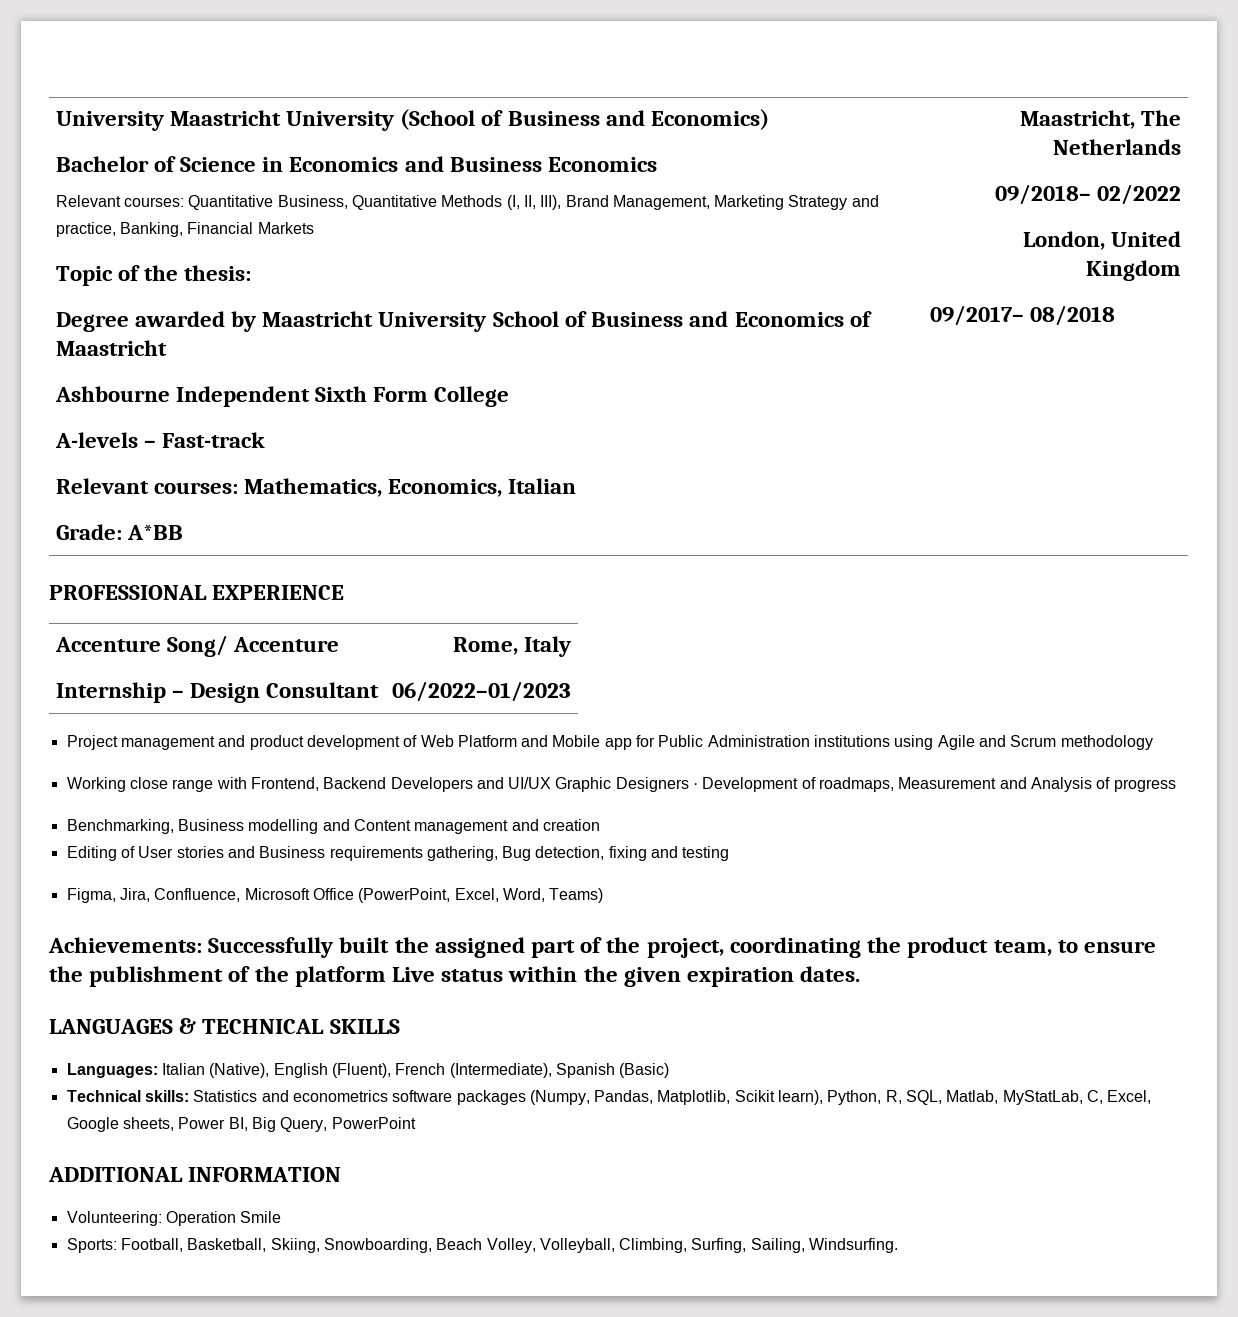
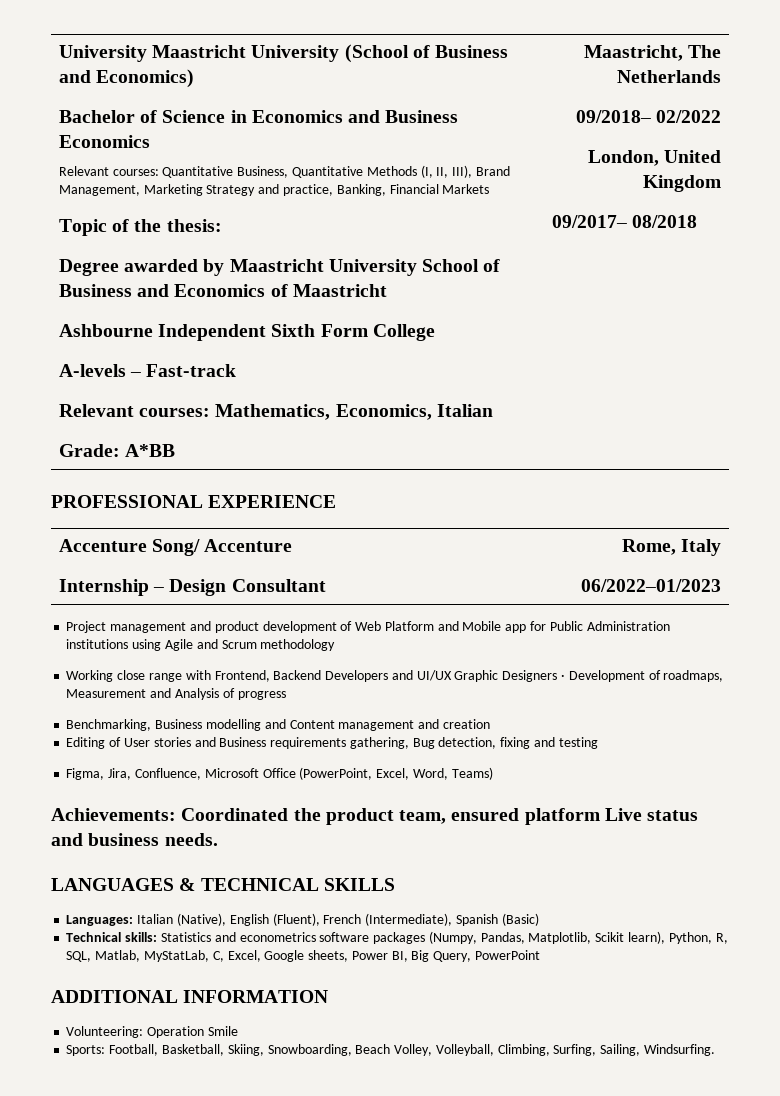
- Achievements: Successfully built the assigned part of the project, coordinating the product team, to ensure the publishment of the platform Live status within the given expiration dates.
+ Achievements: Coordinated the product team, ensured platform Live status and business needs.

